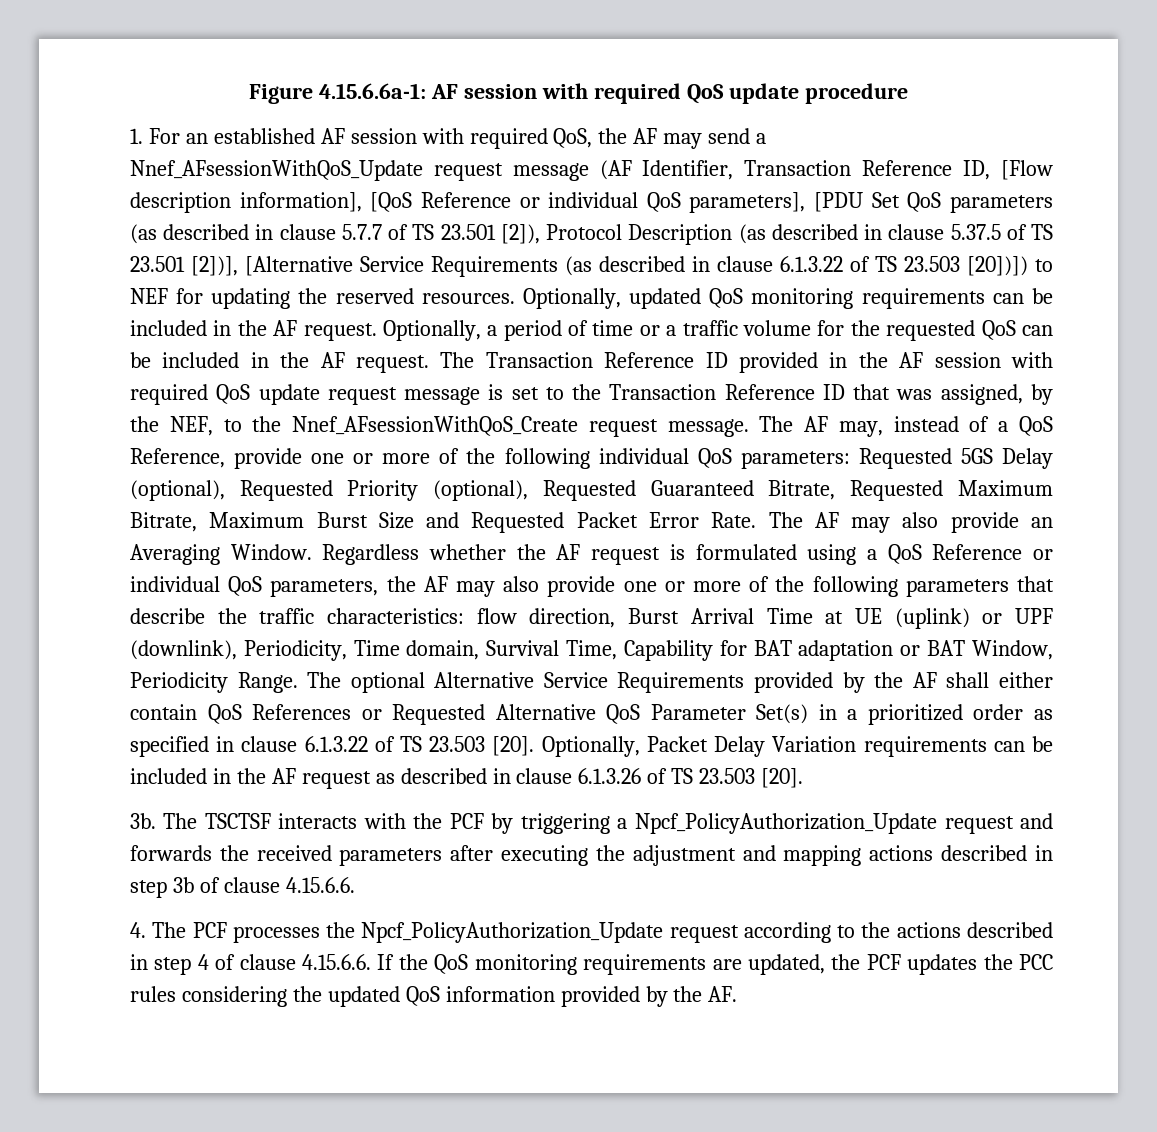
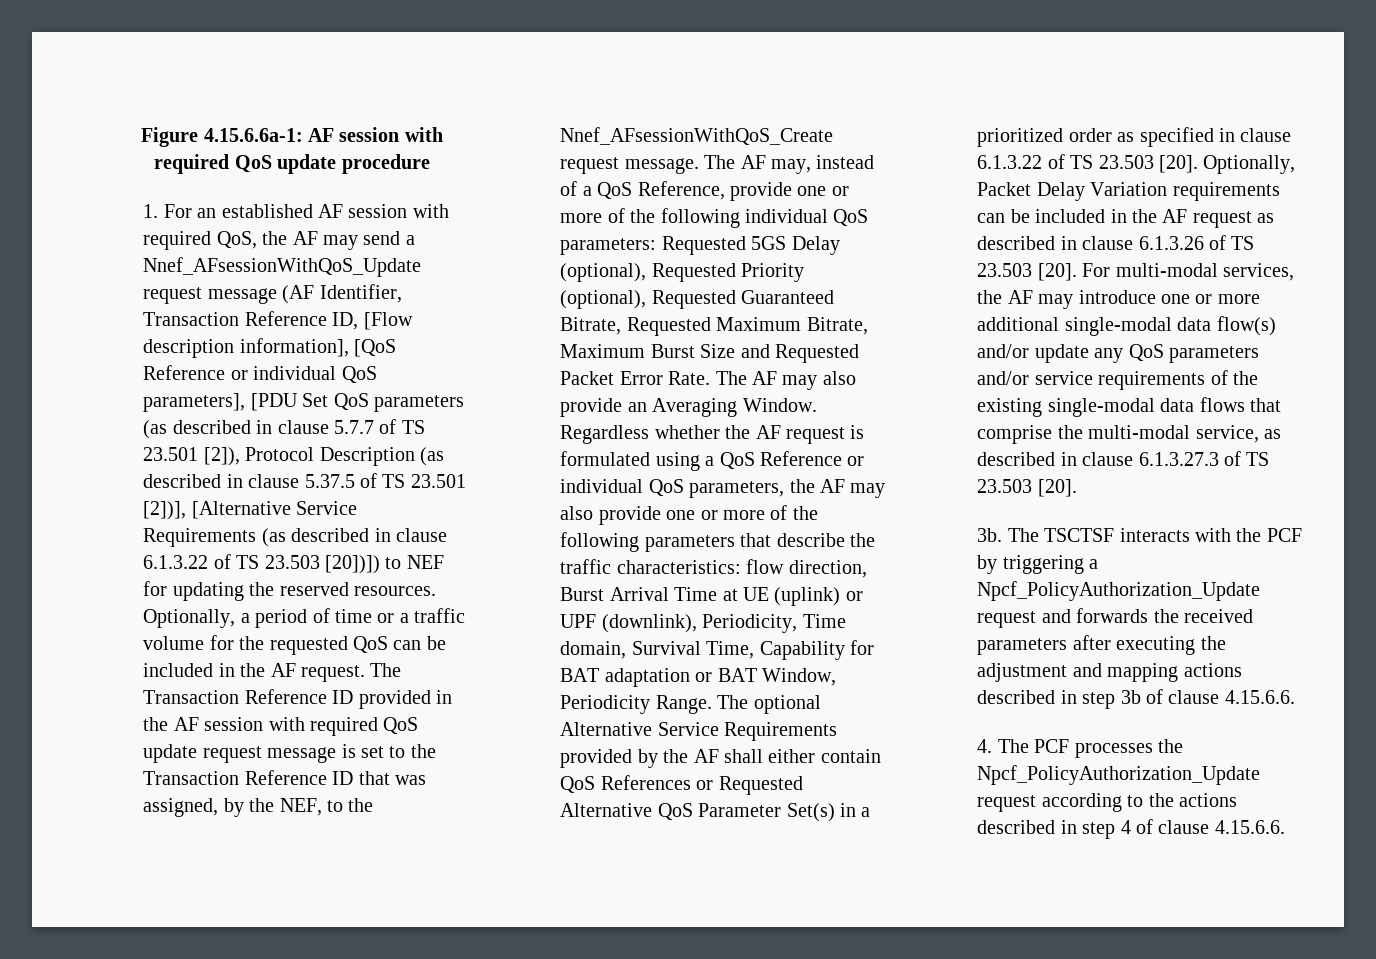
- Optionally, updated QoS monitoring requirements can be included in the AF request. Optionally, a period of time or a traffic volume for the requested QoS can be included in the AF request.
+ Optionally, a period of time or a traffic volume for the requested QoS can be included in the AF request.
+ For multi-modal services, the AF may introduce one or more additional single-modal data flow(s) and/or update any QoS parameters and/or service requirements of the existing single-modal data flows that comprise the multi-modal service, as described in clause 6.1.3.27.3 of TS 23.503 [20].
- 4. The PCF processes the Npcf_PolicyAuthorization_Update request according to the actions described in step 4 of clause 4.15.6.6. If the QoS monitoring requirements are updated, the PCF updates the PCC rules considering the updated QoS information provided by the AF.
+ 4. The PCF processes the Npcf_PolicyAuthorization_Update request according to the actions described in step 4 of clause 4.15.6.6.

